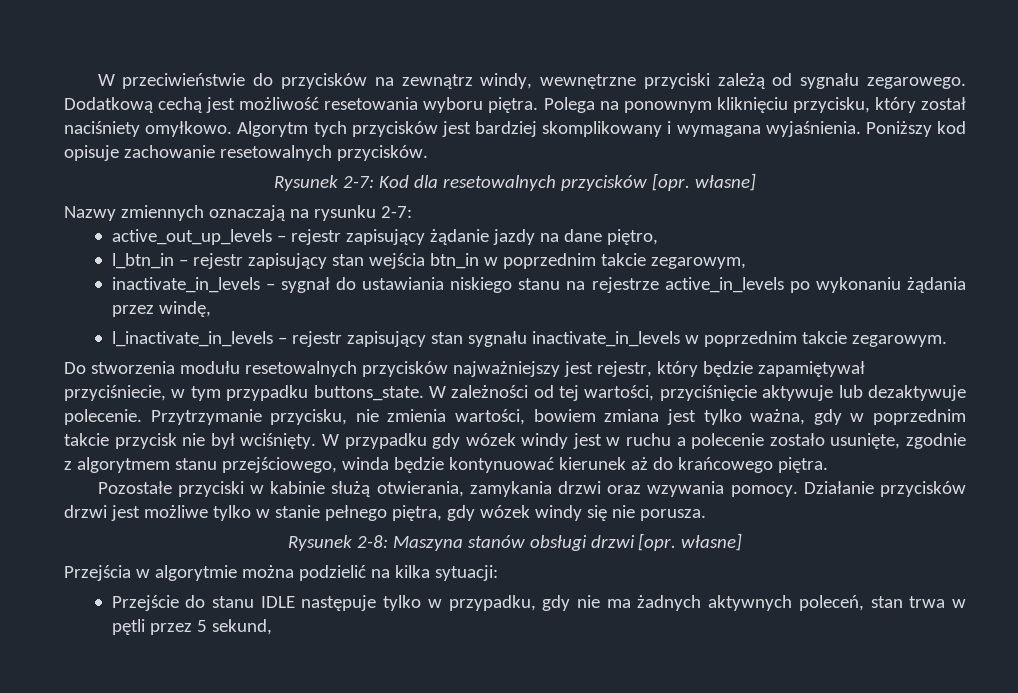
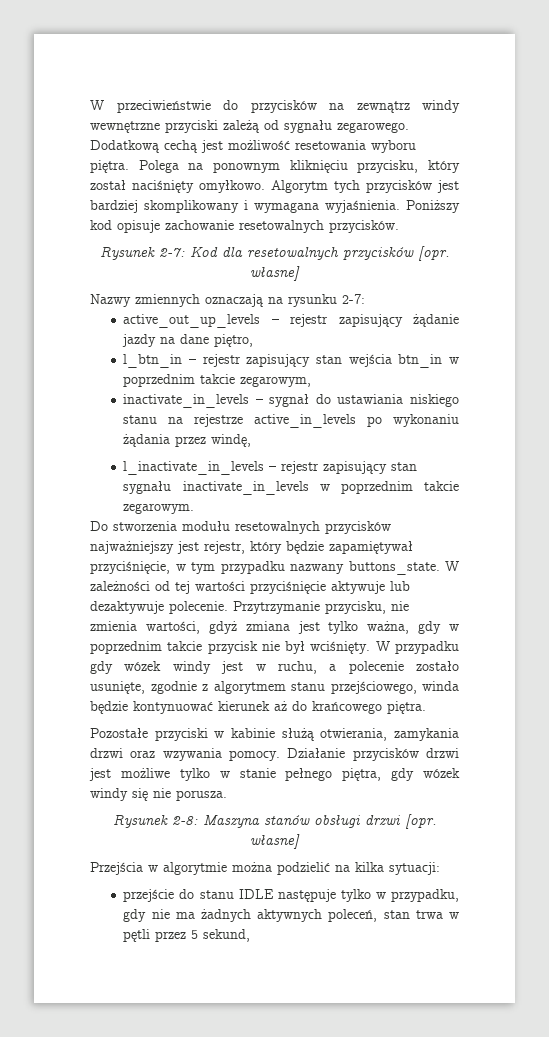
- W przeciwieństwie do przycisków na zewnątrz windy, wewnętrzne przyciski zależą od sygnału zegarowego.
+ W przeciwieństwie do przycisków na zewnątrz windy wewnętrzne przyciski zależą od sygnału zegarowego.
- Polega na ponownym kliknięciu przycisku, który został naciśniety omyłkowo.
+ Polega na ponownym kliknięciu przycisku, który został naciśnięty omyłkowo.
- Do stworzenia modułu resetowalnych przycisków najważniejszy jest rejestr, który będzie zapamiętywał przyciśniecie, w tym przypadku buttons_state.
+ Do stworzenia modułu resetowalnych przycisków najważniejszy jest rejestr, który będzie zapamiętywał przyciśnięcie, w tym przypadku nazwany buttons_state.
- W zależności od tej wartości, przyciśnięcie aktywuje lub dezaktywuje polecenie.
+ W zależności od tej wartości przyciśnięcie aktywuje lub dezaktywuje polecenie.
- Przytrzymanie przycisku, nie zmienia wartości, bowiem zmiana jest tylko ważna, gdy w poprzednim takcie przycisk nie był wciśnięty.
+ Przytrzymanie przycisku, nie zmienia wartości, gdyż zmiana jest tylko ważna, gdy w poprzednim takcie przycisk nie był wciśnięty.
- W przypadku gdy wózek windy jest w ruchu a polecenie zostało usunięte, zgodnie z algorytmem stanu przejściowego, winda będzie kontynuować kierunek aż do krańcowego piętra.
+ W przypadku gdy wózek windy jest w ruchu, a polecenie zostało usunięte, zgodnie z algorytmem stanu przejściowego, winda będzie kontynuować kierunek aż do krańcowego piętra.
- Przejście do stanu IDLE następuje tylko w przypadku, gdy nie ma żadnych aktywnych poleceń, stan trwa w pętli przez 5 sekund,
+ przejście do stanu IDLE następuje tylko w przypadku, gdy nie ma żadnych aktywnych poleceń, stan trwa w pętli przez 5 sekund,

